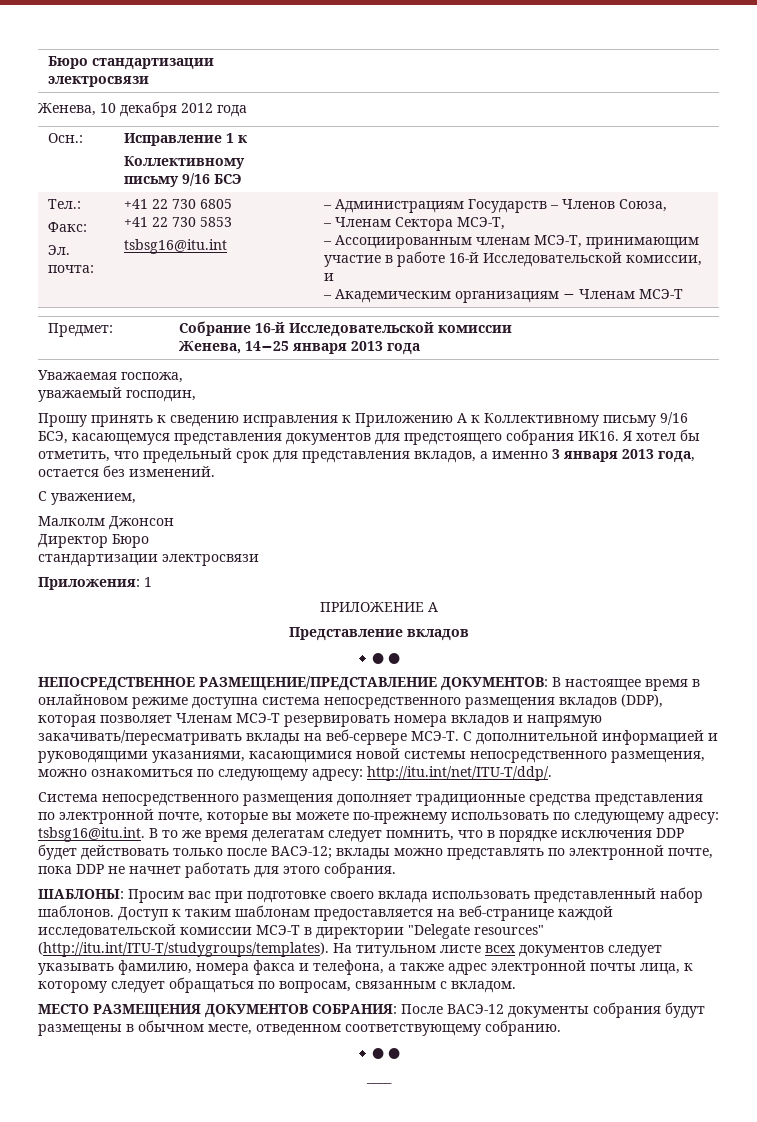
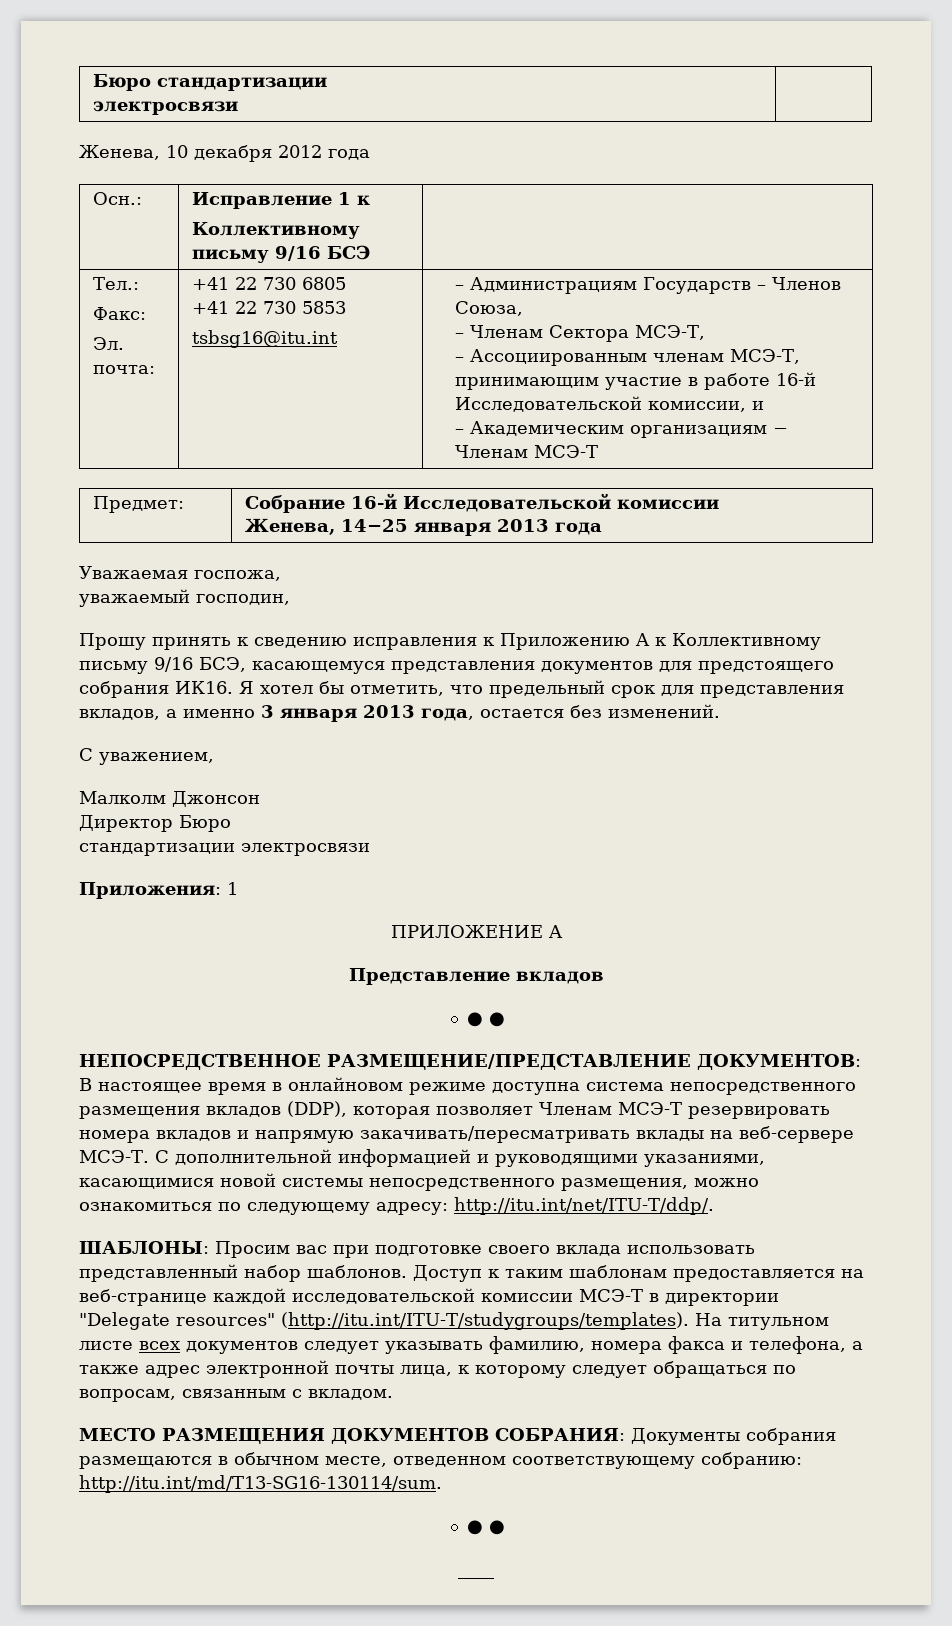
- Система непосредственного размещения дополняет традиционные средства представления по электронной почте, которые вы можете по-прежнему использовать по следующему адресу: tsbsg16@itu.int. В то же время делегатам следует помнить, что в порядке исключения DDP будет действовать только после ВАСЭ-12; вклады можно представлять по электронной почте, пока DDP не начнет работать для этого собрания.
- МЕСТО РАЗМЕЩЕНИЯ ДОКУМЕНТОВ СОБРАНИЯ: После ВАСЭ-12 документы собрания будут размещены в обычном месте, отведенном соответствующему собранию.
+ МЕСТО РАЗМЕЩЕНИЯ ДОКУМЕНТОВ СОБРАНИЯ: Документы собрания размещаются в обычном месте, отведенном соответствующему собранию: http://itu.int/md/T13-SG16-130114/sum.

